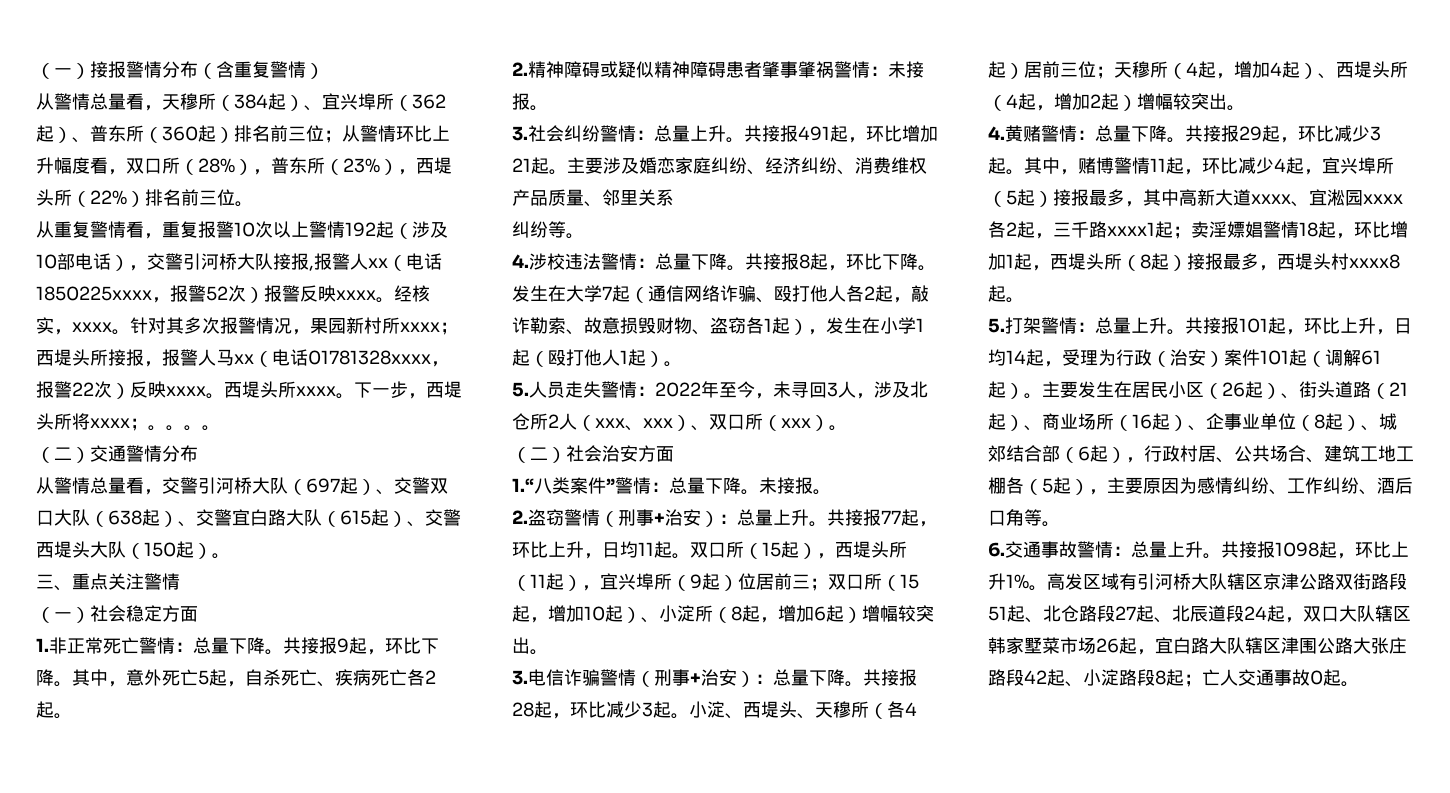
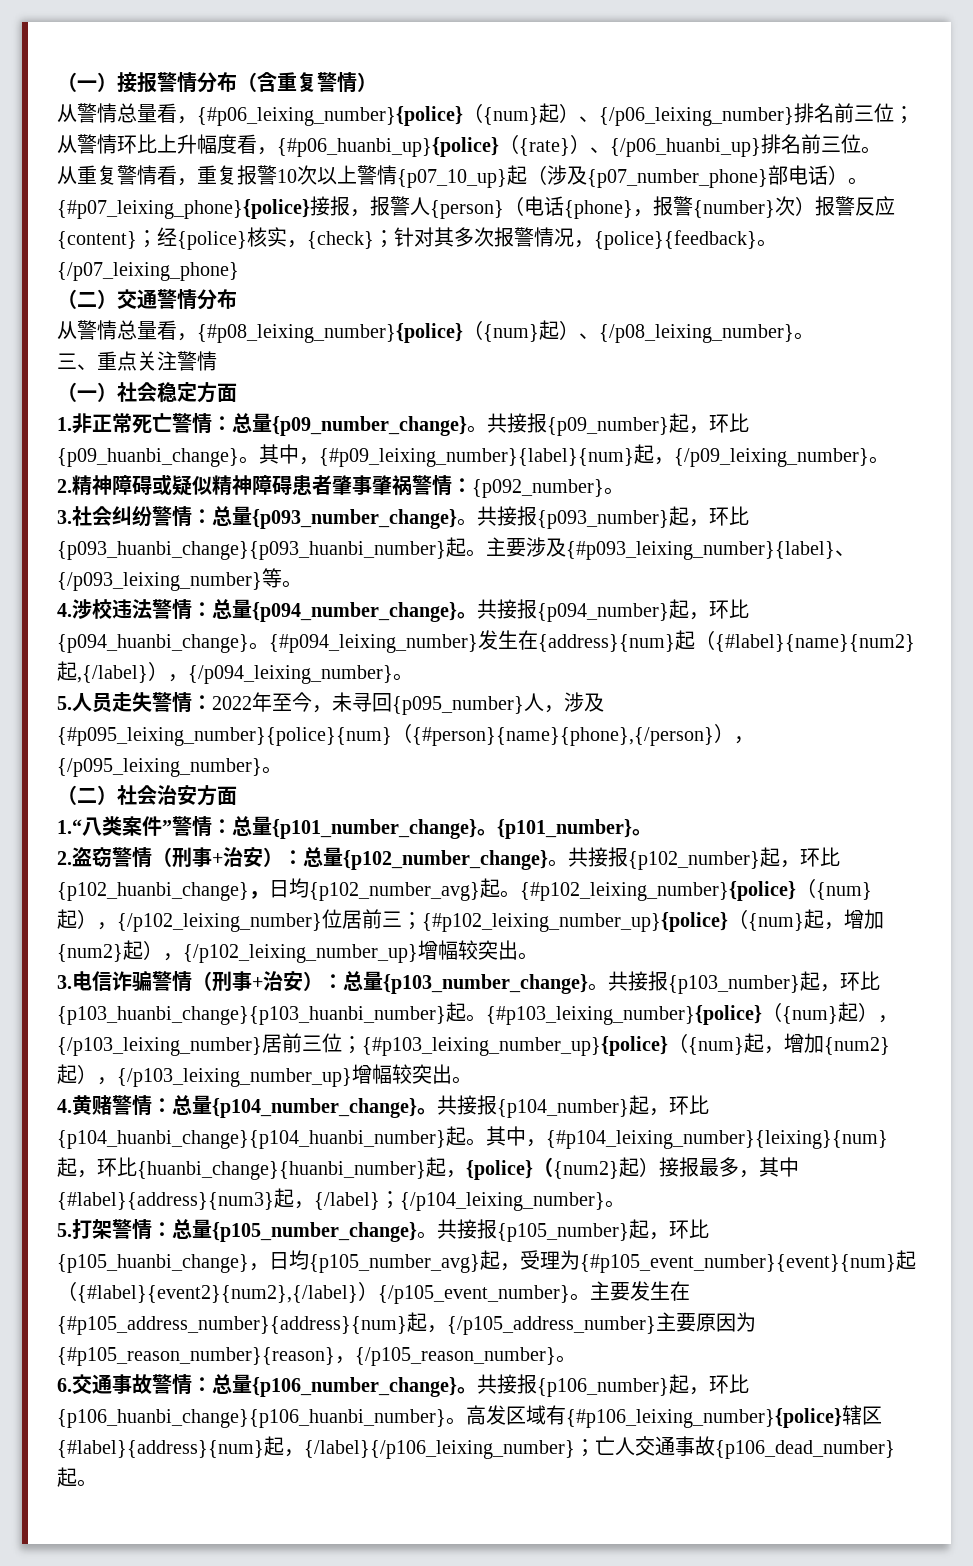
- 从警情总量看，天穆所（384起）、宜兴埠所（362起）、普东所（360起）排名前三位；从警情环比上升幅度看，双口所（28%），普东所（23%），西堤头所（22%）排名前三位。
+ 从警情总量看，{#p06_leixing_number}{police}（{num}起）、{/p06_leixing_number}排名前三位；从警情环比上升幅度看，{#p06_huanbi_up}{police}（{rate}）、{/p06_huanbi_up}排名前三位。
- 从重复警情看，重复报警10次以上警情192起（涉及10部电话），交警引河桥大队接报,报警人xx（电话1850225xxxx，报警52次）报警反映xxxx。经核实，xxxx。针对其多次报警情况，果园新村所xxxx；西堤头所接报，报警人马xx（电话01781328xxxx，报警22次）反映xxxx。西堤头所xxxx。下一步，西堤头所将xxxx；。。。。
+ 从重复警情看，重复报警10次以上警情{p07_10_up}起（涉及{p07_number_phone}部电话）。{#p07_leixing_phone}{police}接报，报警人{person}（电话{phone}，报警{number}次）报警反应{content}；经{police}核实，{check}；针对其多次报警情况，{police}{feedback}。{/p07_leixing_phone}
- 从警情总量看，交警引河桥大队（697起）、交警双口大队（638起）、交警宜白路大队（615起）、交警西堤头大队（150起）。
+ 从警情总量看，{#p08_leixing_number}{police}（{num}起）、{/p08_leixing_number}。
- 1.非正常死亡警情：总量下降。共接报9起，环比下降。其中，意外死亡5起，自杀死亡、疾病死亡各2起。
+ 1.非正常死亡警情：总量{p09_number_change}。共接报{p09_number}起，环比{p09_huanbi_change}。其中，{#p09_leixing_number}{label}{num}起，{/p09_leixing_number}。
- 2.精神障碍或疑似精神障碍患者肇事肇祸警情：未接报。
+ 2.精神障碍或疑似精神障碍患者肇事肇祸警情：{p092_number}。
- 3.社会纠纷警情：总量上升。共接报491起，环比增加21起。
+ 3.社会纠纷警情：总量{p093_number_change}。共接报{p093_number}起，环比{p093_huanbi_change}{p093_huanbi_number}起。
- 主要涉及婚恋家庭纠纷、经济纠纷、消费维权产品质量、邻里关系
- 纠纷等。
+ 主要涉及{#p093_leixing_number}{label}、{/p093_leixing_number}等。
- 4.涉校违法警情：总量下降。共接报8起，环比下降。发生在大学7起（通信网络诈骗、殴打他人各2起，敲诈勒索、故意损毁财物、盗窃各1起），发生在小学1起（殴打他人1起）。
+ 4.涉校违法警情：总量{p094_number_change}。共接报{p094_number}起，环比{p094_huanbi_change}。{#p094_leixing_number}发生在{address}{num}起（{#label}{name}{num2}起,{/label}），{/p094_leixing_number}。
- 5.人员走失警情：2022年至今，未寻回3人，涉及北仓所2人（xxx、xxx）、双口所（xxx）。
+ 5.人员走失警情：2022年至今，未寻回{p095_number}人，涉及{#p095_leixing_number}{police}{num}（{#person}{name}{phone},{/person}），{/p095_leixing_number}。
- 1.“八类案件”警情：总量下降。未接报。
+ 1.“八类案件”警情：总量{p101_number_change}。{p101_number}。
- 2.盗窃警情（刑事+治安）：总量上升。共接报77起，环比上升，日均11起。双口所（15起），西堤头所（11起），宜兴埠所（9起）位居前三；双口所（15起，增加10起）、小淀所（8起，增加6起）增幅较突出。
+ 2.盗窃警情（刑事+治安）：总量{p102_number_change}。共接报{p102_number}起，环比{p102_huanbi_change}，日均{p102_number_avg}起。{#p102_leixing_number}{police}（{num}起），{/p102_leixing_number}位居前三；{#p102_leixing_number_up}{police}（{num}起，增加{num2}起），{/p102_leixing_number_up}增幅较突出。
- 3.电信诈骗警情（刑事+治安）：总量下降。共接报28起，环比减少3起。小淀、西堤头、天穆所（各4起）居前三位；天穆所（4起，增加4起）、西堤头所（4起，增加2起）增幅较突出。
+ 3.电信诈骗警情（刑事+治安）：总量{p103_number_change}。共接报{p103_number}起，环比{p103_huanbi_change}{p103_huanbi_number}起。{#p103_leixing_number}{police}（{num}起），{/p103_leixing_number}居前三位；{#p103_leixing_number_up}{police}（{num}起，增加{num2}起），{/p103_leixing_number_up}增幅较突出。
- 4.黄赌警情：总量下降。共接报29起，环比减少3起。
+ 4.黄赌警情：总量{p104_number_change}。共接报{p104_number}起，环比{p104_huanbi_change}{p104_huanbi_number}起。
- 其中，赌博警情11起，环比减少4起，宜兴埠所（5起）接报最多，其中高新大道xxxx、宜淞园xxxx各2起，三千路xxxx1起；卖淫嫖娼警情18起，环比增加1起，西堤头所（8起）接报最多，西堤头村xxxx8起。
+ 其中，{#p104_leixing_number}{leixing}{num}起，环比{huanbi_change}{huanbi_number}起，{police}（{num2}起）接报最多，其中{#label}{address}{num3}起，{/label}；{/p104_leixing_number}。
- 5.打架警情：总量上升。共接报101起，环比上升，日均14起，受理为行政（治安）案件101起（调解61起）。主要发生在居民小区（26起）、街头道路（21起）、商业场所（16起）、企事业单位（8起）、城郊结合部（6起），行政村居、公共场合、建筑工地工棚各（5起），主要原因为感情纠纷、工作纠纷、酒后口角等。
+ 5.打架警情：总量{p105_number_change}。共接报{p105_number}起，环比{p105_huanbi_change}，日均{p105_number_avg}起，受理为{#p105_event_number}{event}{num}起（{#label}{event2}{num2},{/label}）{/p105_event_number}。主要发生在{#p105_address_number}{address}{num}起，{/p105_address_number}主要原因为{#p105_reason_number}{reason}，{/p105_reason_number}。
- 6.交通事故警情：总量上升。共接报1098起，环比上升1%。
+ 6.交通事故警情：总量{p106_number_change}。共接报{p106_number}起，环比{p106_huanbi_change}{p106_huanbi_number}。
- 高发区域有引河桥大队辖区京津公路双街路段51起、北仓路段27起、北辰道段24起，双口大队辖区韩家墅菜市场26起，宜白路大队辖区津围公路大张庄路段42起、小淀路段8起；亡人交通事故0起。
+ 高发区域有{#p106_leixing_number}{police}辖区{#label}{address}{num}起，{/label}{/p106_leixing_number}；亡人交通事故{p106_dead_number}起。

